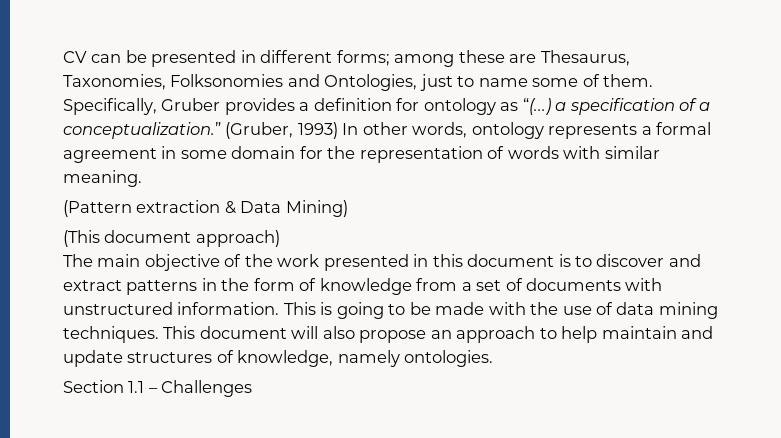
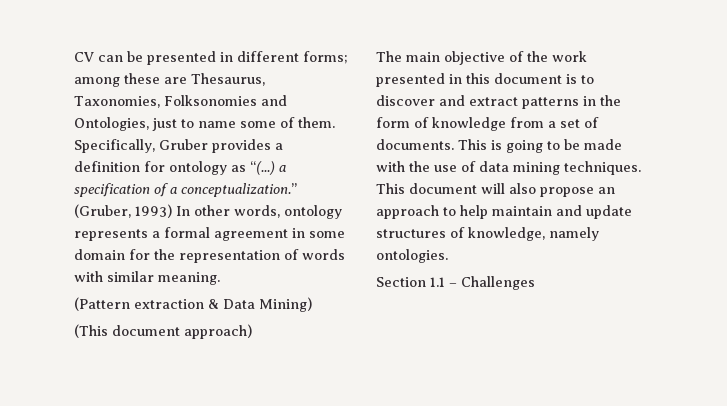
- The main objective of the work presented in this document is to discover and extract patterns in the form of knowledge from a set of documents with unstructured information.
+ The main objective of the work presented in this document is to discover and extract patterns in the form of knowledge from a set of documents.

